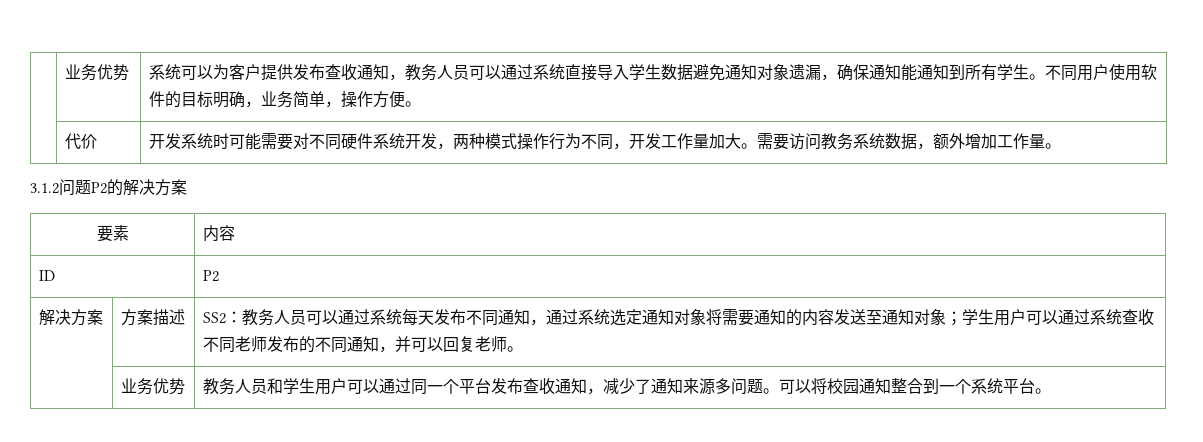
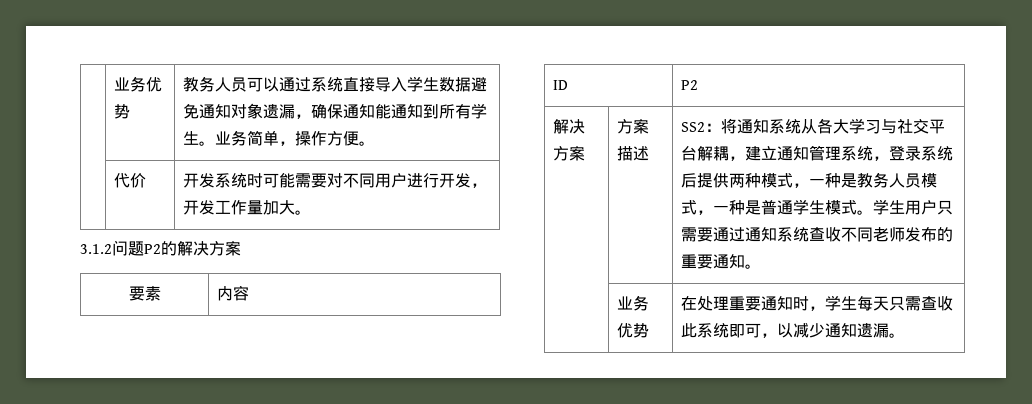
- 业务优势 | 系统可以为客户提供发布查收通知，教务人员可以通过系统直接导入学生数据避免通知对象遗漏，确保通知能通知到所有学生。
+ 业务优势 | 教务人员可以通过系统直接导入学生数据避免通知对象遗漏，确保通知能通知到所有学生。
- 不同用户使用软件的目标明确，业务简单，操作方便。
+ 业务简单，操作方便。
- | 代价 | 开发系统时可能需要对不同硬件系统开发，两种模式操作行为不同，开发工作量加大。需要访问教务系统数据，额外增加工作量。
+ | 代价 | 开发系统时可能需要对不同用户进行开发，开发工作量加大。
- SS2：教务人员可以通过系统每天发布不同通知，通过系统选定通知对象将需要通知的内容发送至通知对象；学生用户可以通过系统查收不同老师发布的不同通知，并可以回复老师。
- | 业务优势 | 教务人员和学生用户可以通过同一个平台发布查收通知，减少了通知来源多问题。可以将校园通知整合到一个系统平台。
+ SS2：将通知系统从各大学习与社交平台解耦，建立通知管理系统，登录系统后提供两种模式，一种是教务人员模式，一种是普通学生模式。学生用户只需要通过通知系统查收不同老师发布的重要通知。
+ | 业务优势 | 在处理重要通知时，学生每天只需查收此系统即可，以减少通知遗漏。

